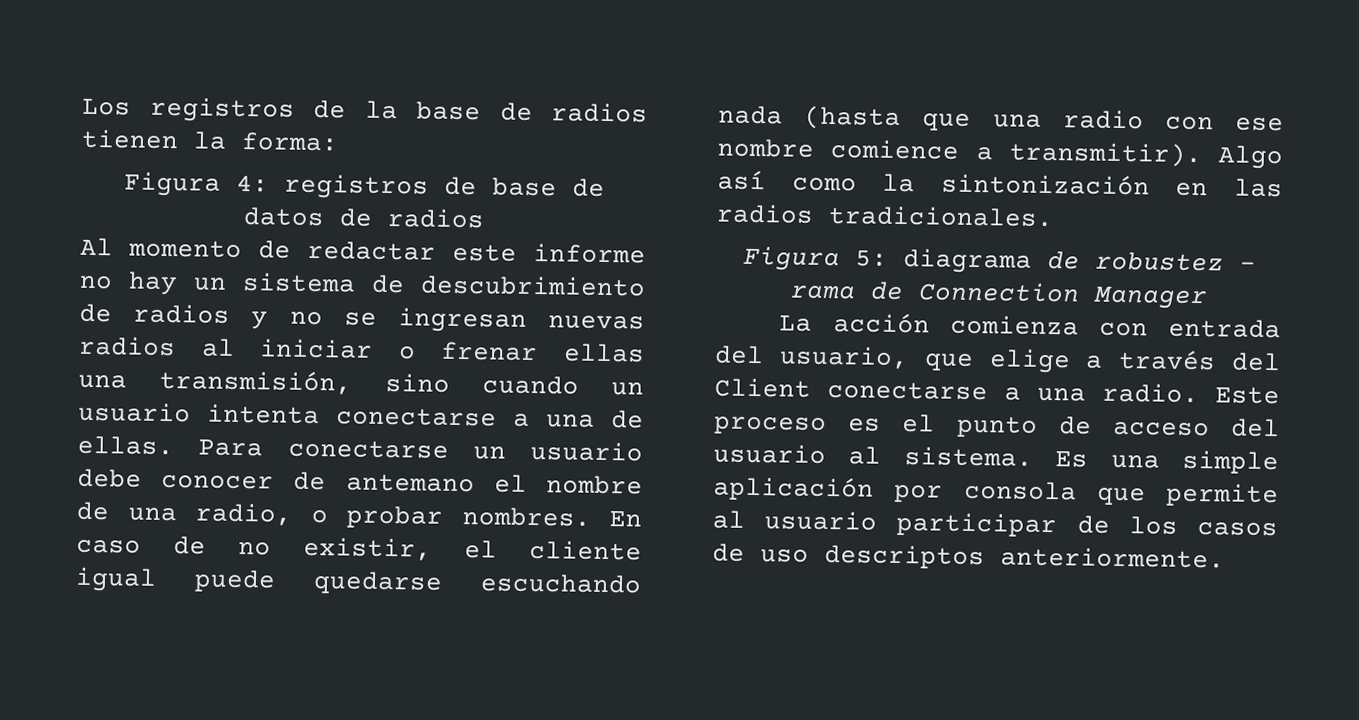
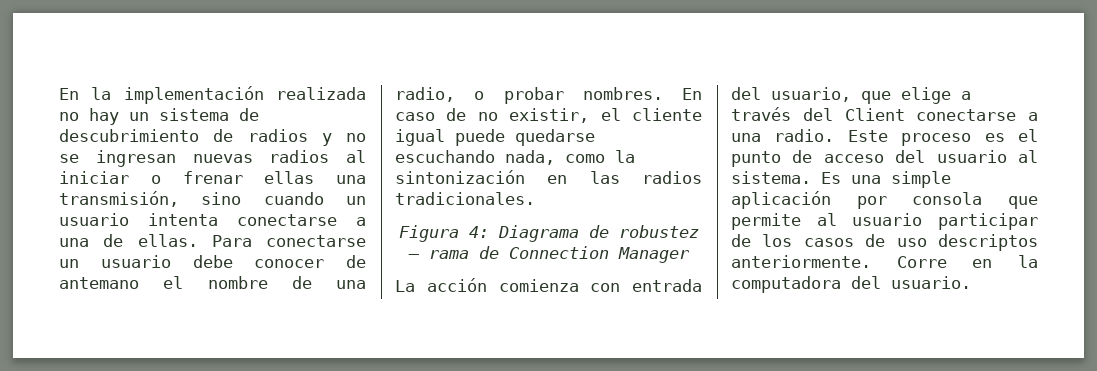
- Los registros de la base de radios tienen la forma:
- Figura 4: registros de base de datos de radios
- Al momento de redactar este informe no hay un sistema de descubrimiento de radios y no se ingresan nuevas radios al iniciar o frenar ellas una transmisión, sino cuando un usuario intenta conectarse a una de ellas.
+ En la implementación realizada no hay un sistema de descubrimiento de radios y no se ingresan nuevas radios al iniciar o frenar ellas una transmisión, sino cuando un usuario intenta conectarse a una de ellas.
- En caso de no existir, el cliente igual puede quedarse escuchando nada (hasta que una radio con ese nombre comience a transmitir). Algo así como la sintonización en las radios tradicionales.
+ En caso de no existir, el cliente igual puede quedarse escuchando nada, como la sintonización en las radios tradicionales.
- Figura 5: diagrama de robustez – rama de Connection Manager
+ Figura 4: Diagrama de robustez – rama de Connection Manager
+ Corre en la computadora del usuario.

